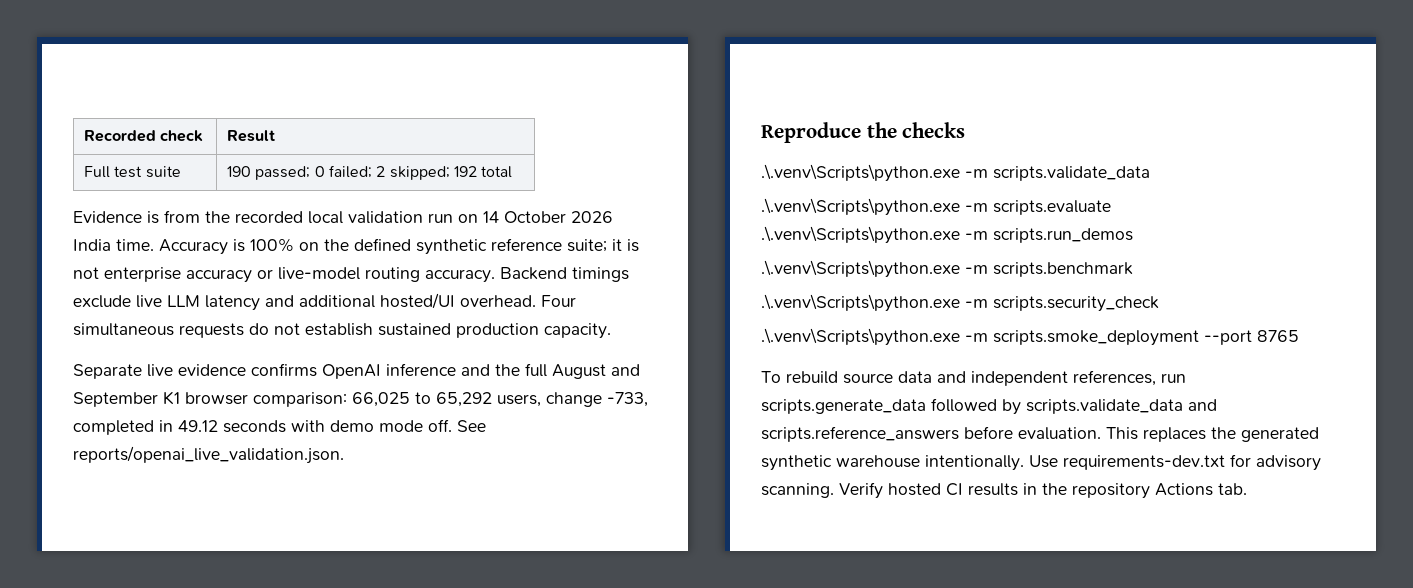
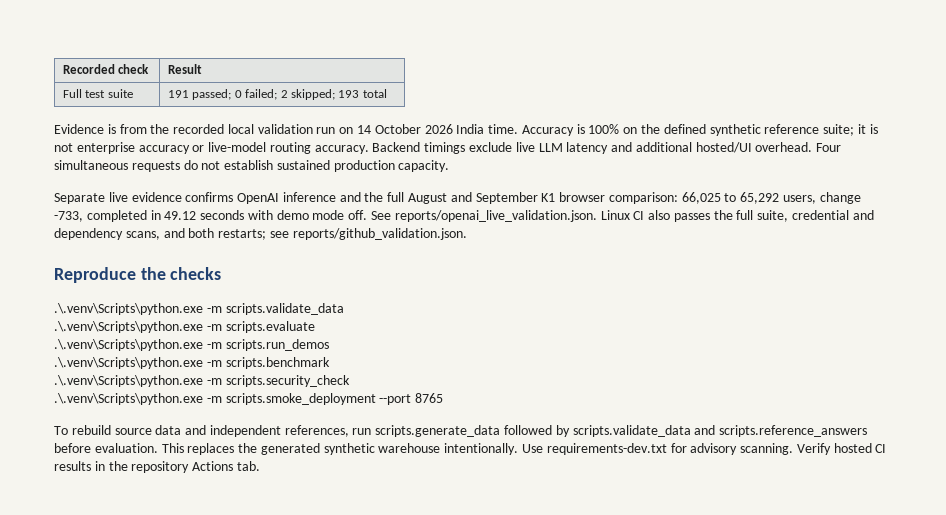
- Full test suite | 190 passed; 0 failed; 2 skipped; 192 total
+ Full test suite | 191 passed; 0 failed; 2 skipped; 193 total
- See reports/openai_live_validation.json.
+ See reports/openai_live_validation.json. Linux CI also passes the full suite, credential and dependency scans, and both restarts; see reports/github_validation.json.

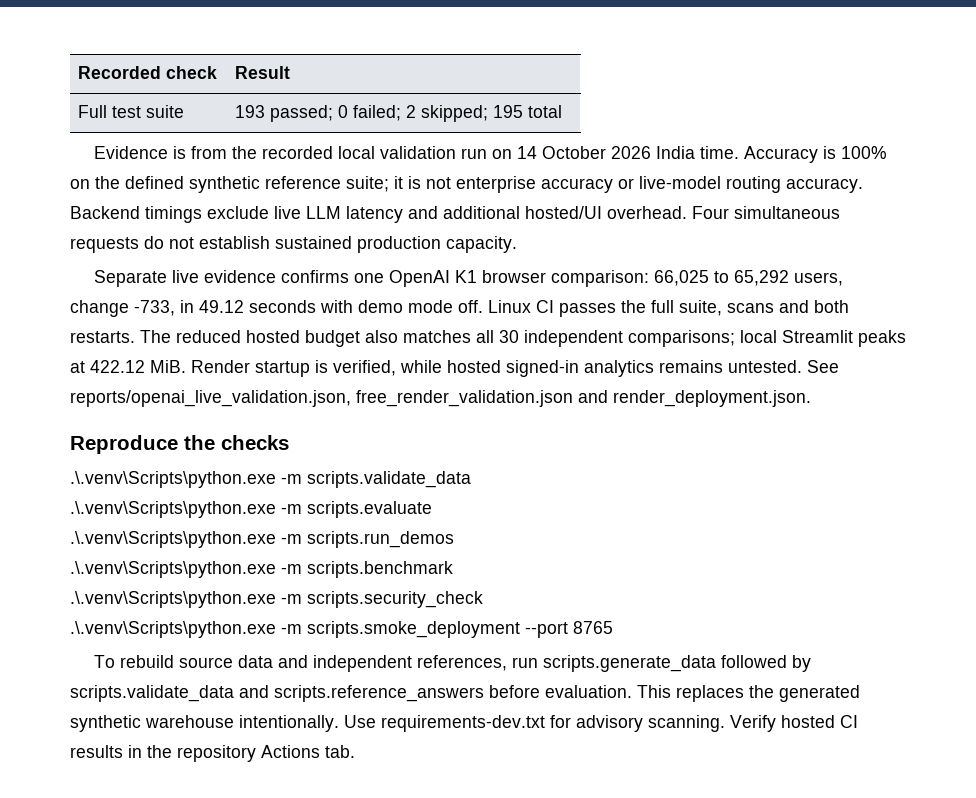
- Full test suite | 191 passed; 0 failed; 2 skipped; 193 total
+ Full test suite | 193 passed; 0 failed; 2 skipped; 195 total
- Separate live evidence confirms OpenAI inference and the full August and September K1 browser comparison: 66,025 to 65,292 users, change -733, completed in 49.12 seconds with demo mode off.
+ Separate live evidence confirms one OpenAI K1 browser comparison: 66,025 to 65,292 users, change -733, in 49.12 seconds with demo mode off.
- See reports/openai_live_validation.json. Linux CI also passes the full suite, credential and dependency scans, and both restarts; see reports/github_validation.json.
+ Linux CI passes the full suite, scans and both restarts. The reduced hosted budget also matches all 30 independent comparisons; local Streamlit peaks at 422.12 MiB. Render startup is verified, while hosted signed-in analytics remains untested. See reports/openai_live_validation.json, free_render_validation.json and render_deployment.json.

